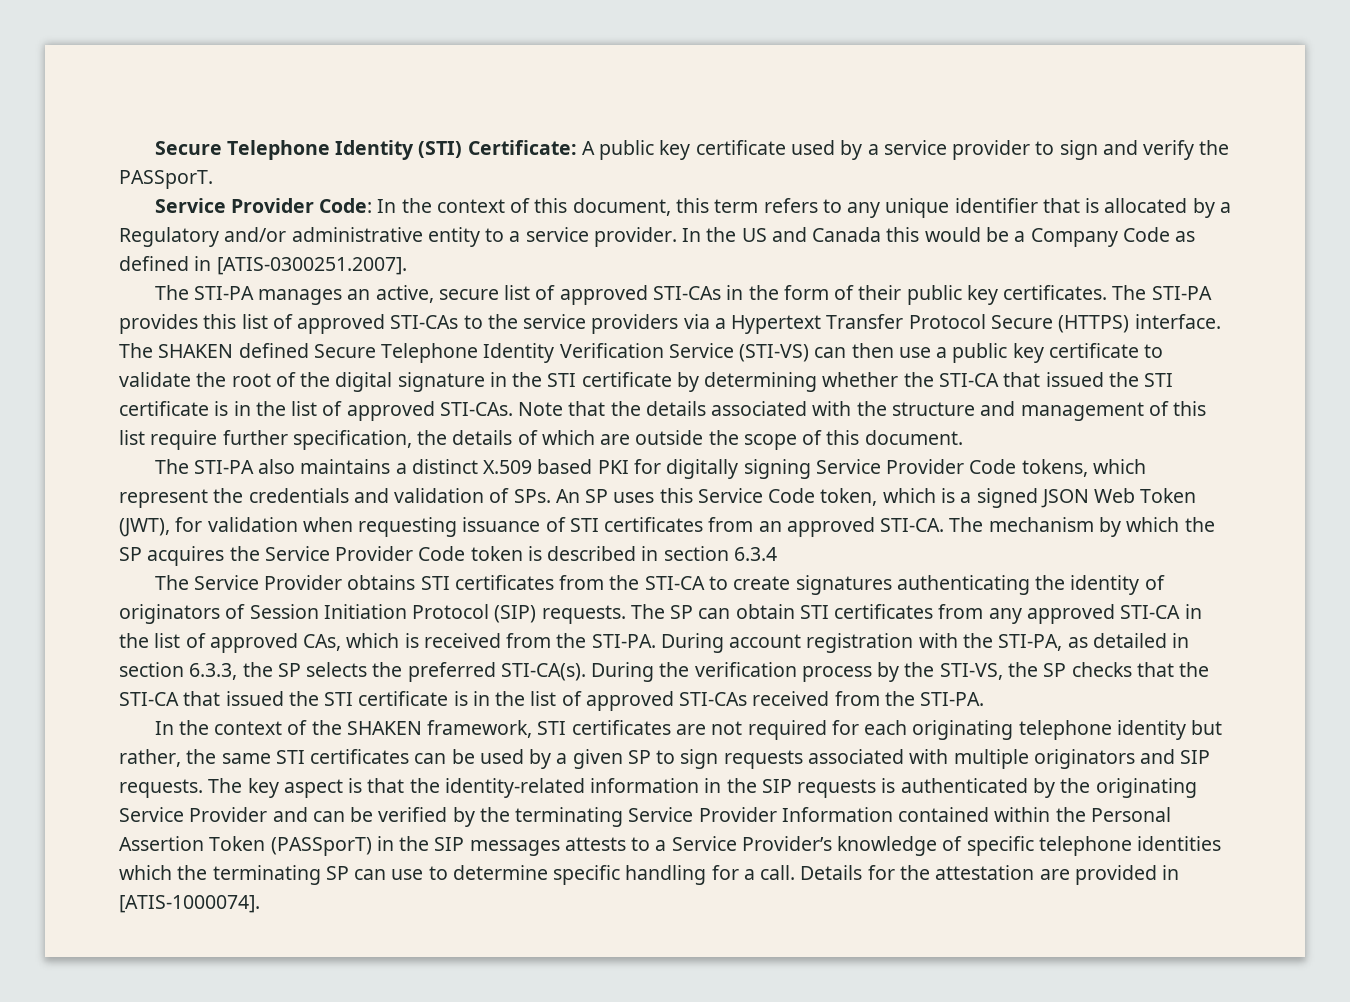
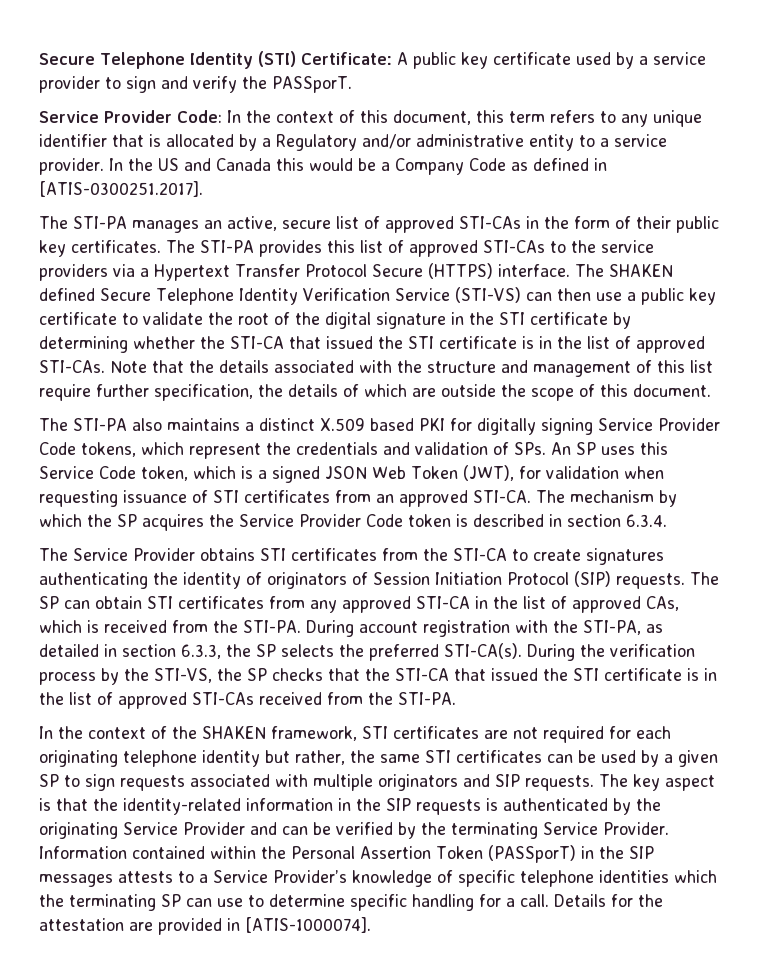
- In the US and Canada this would be a Company Code as defined in [ATIS-0300251.2007].
+ In the US and Canada this would be a Company Code as defined in [ATIS-0300251.2017].
- The mechanism by which the SP acquires the Service Provider Code token is described in section 6.3.4
+ The mechanism by which the SP acquires the Service Provider Code token is described in section 6.3.4.
- The key aspect is that the identity-related information in the SIP requests is authenticated by the originating Service Provider and can be verified by the terminating Service Provider Information contained within the Personal Assertion Token (PASSporT) in the SIP messages attests to a Service Provider’s knowledge of specific telephone identities which the terminating SP can use to determine specific handling for a call.
+ The key aspect is that the identity-related information in the SIP requests is authenticated by the originating Service Provider and can be verified by the terminating Service Provider. Information contained within the Personal Assertion Token (PASSporT) in the SIP messages attests to a Service Provider’s knowledge of specific telephone identities which the terminating SP can use to determine specific handling for a call.

